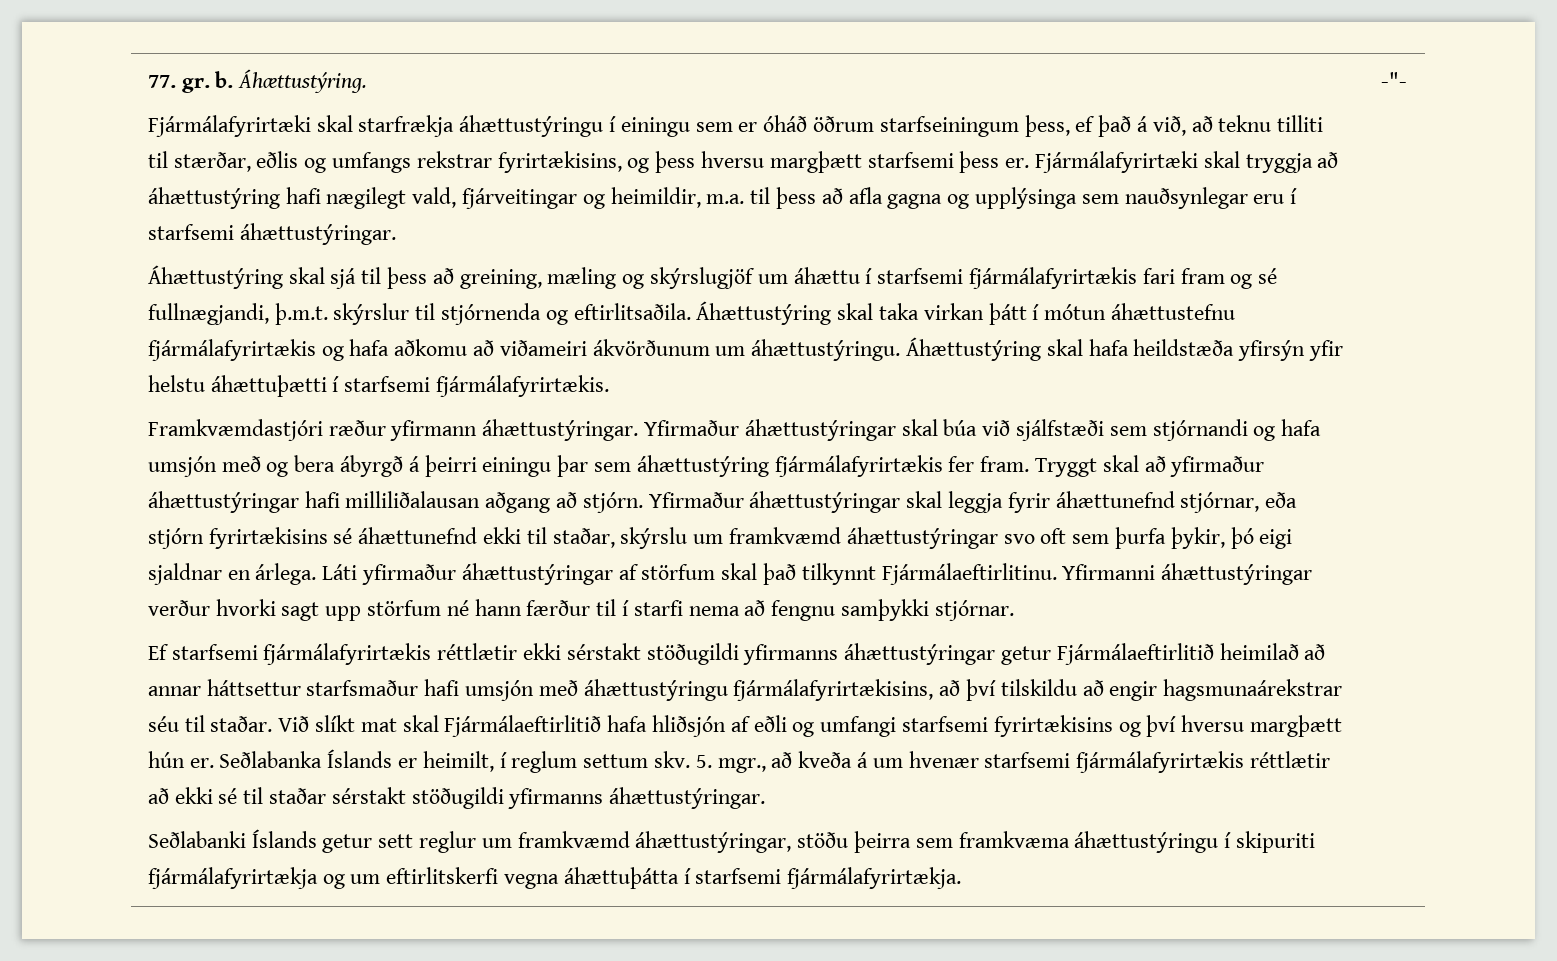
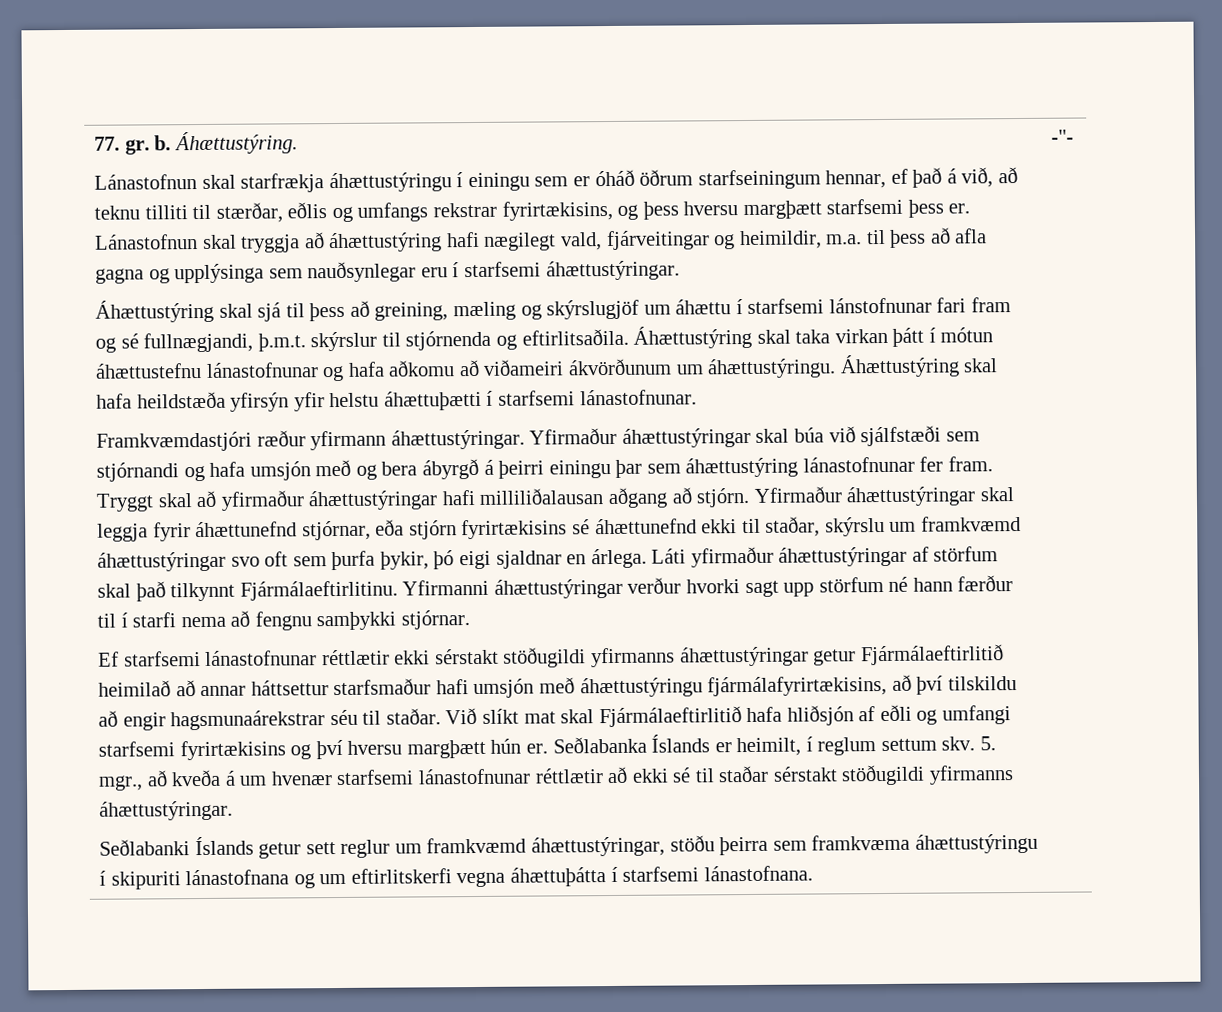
- Fjármálafyrirtæki skal starfrækja áhættustýringu í einingu sem er óháð öðrum starfseiningum þess, ef það á við, að teknu tilliti til stærðar, eðlis og umfangs rekstrar fyrirtækisins, og þess hversu margþætt starfsemi þess er.
+ Lánastofnun skal starfrækja áhættustýringu í einingu sem er óháð öðrum starfseiningum hennar, ef það á við, að teknu tilliti til stærðar, eðlis og umfangs rekstrar fyrirtækisins, og þess hversu margþætt starfsemi þess er.
- Fjármálafyrirtæki skal tryggja að áhættustýring hafi nægilegt vald, fjárveitingar og heimildir, m.a. til þess að afla gagna og upplýsinga sem nauðsynlegar eru í starfsemi áhættustýringar.
+ Lánastofnun skal tryggja að áhættustýring hafi nægilegt vald, fjárveitingar og heimildir, m.a. til þess að afla gagna og upplýsinga sem nauðsynlegar eru í starfsemi áhættustýringar.
- Áhættustýring skal sjá til þess að greining, mæling og skýrslugjöf um áhættu í starfsemi fjármálafyrirtækis fari fram og sé fullnægjandi, þ.m.t. skýrslur til stjórnenda og eftirlitsaðila.
+ Áhættustýring skal sjá til þess að greining, mæling og skýrslugjöf um áhættu í starfsemi lánstofnunar fari fram og sé fullnægjandi, þ.m.t. skýrslur til stjórnenda og eftirlitsaðila.
- Áhættustýring skal taka virkan þátt í mótun áhættustefnu fjármálafyrirtækis og hafa aðkomu að viðameiri ákvörðunum um áhættustýringu.
+ Áhættustýring skal taka virkan þátt í mótun áhættustefnu lánastofnunar og hafa aðkomu að viðameiri ákvörðunum um áhættustýringu.
- Áhættustýring skal hafa heildstæða yfirsýn yfir helstu áhættuþætti í starfsemi fjármálafyrirtækis.
+ Áhættustýring skal hafa heildstæða yfirsýn yfir helstu áhættuþætti í starfsemi lánastofnunar.
- Yfirmaður áhættustýringar skal búa við sjálfstæði sem stjórnandi og hafa umsjón með og bera ábyrgð á þeirri einingu þar sem áhættustýring fjármálafyrirtækis fer fram.
+ Yfirmaður áhættustýringar skal búa við sjálfstæði sem stjórnandi og hafa umsjón með og bera ábyrgð á þeirri einingu þar sem áhættustýring lánastofnunar fer fram.
- Ef starfsemi fjármálafyrirtækis réttlætir ekki sérstakt stöðugildi yfirmanns áhættustýringar getur Fjármálaeftirlitið heimilað að annar háttsettur starfsmaður hafi umsjón með áhættustýringu fjármálafyrirtækisins, að því tilskildu að engir hagsmunaárekstrar séu til staðar.
+ Ef starfsemi lánastofnunar réttlætir ekki sérstakt stöðugildi yfirmanns áhættustýringar getur Fjármálaeftirlitið heimilað að annar háttsettur starfsmaður hafi umsjón með áhættustýringu fjármálafyrirtækisins, að því tilskildu að engir hagsmunaárekstrar séu til staðar.
- 5. mgr., að kveða á um hvenær starfsemi fjármálafyrirtækis réttlætir að ekki sé til staðar sérstakt stöðugildi yfirmanns áhættustýringar.
+ 5. mgr., að kveða á um hvenær starfsemi lánastofnunar réttlætir að ekki sé til staðar sérstakt stöðugildi yfirmanns áhættustýringar.
- Seðlabanki Íslands getur sett reglur um framkvæmd áhættustýringar, stöðu þeirra sem framkvæma áhættustýringu í skipuriti fjármálafyrirtækja og um eftirlitskerfi vegna áhættuþátta í starfsemi fjármálafyrirtækja.
+ Seðlabanki Íslands getur sett reglur um framkvæmd áhættustýringar, stöðu þeirra sem framkvæma áhættustýringu í skipuriti lánastofnana og um eftirlitskerfi vegna áhættuþátta í starfsemi lánastofnana.

